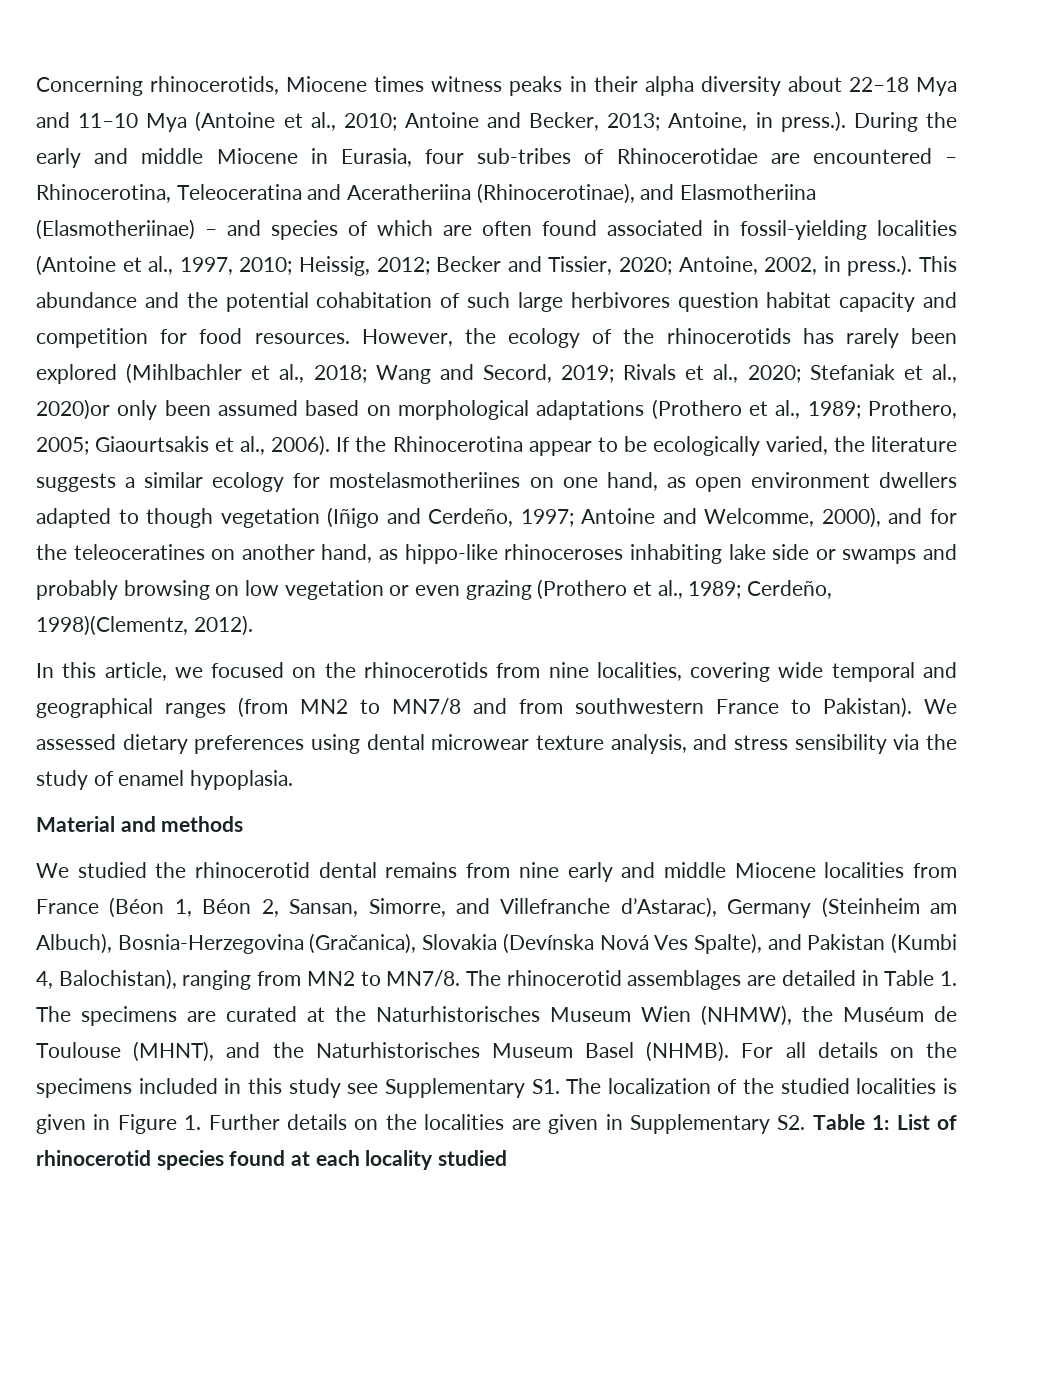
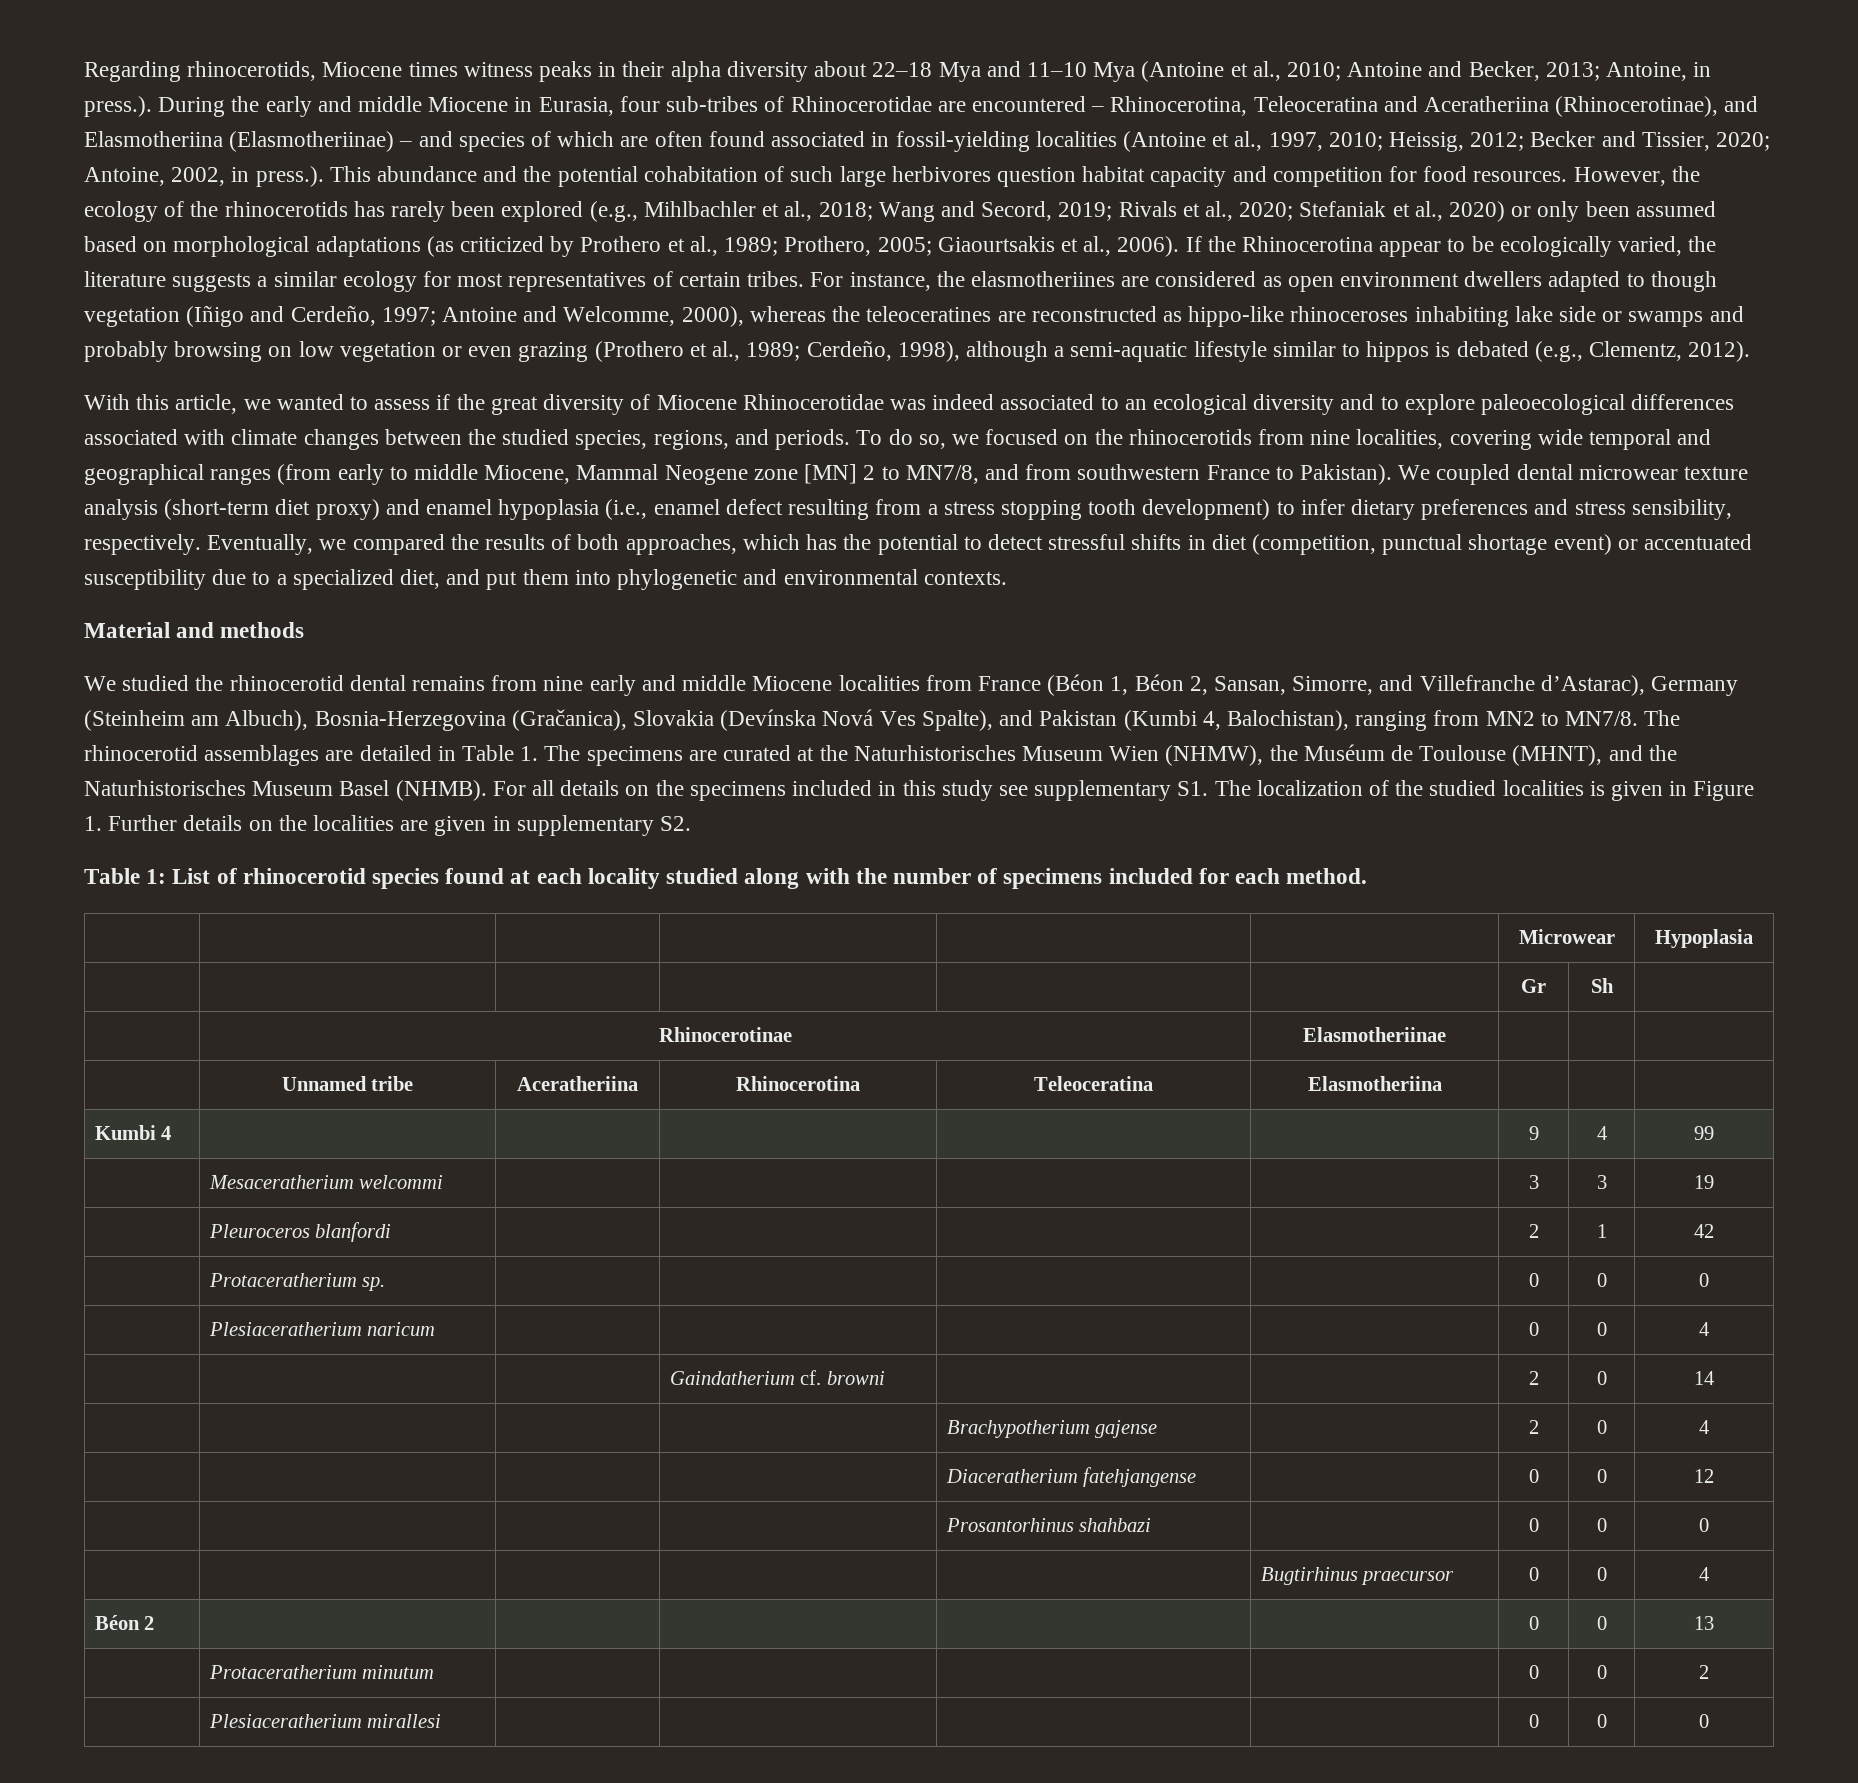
- Concerning rhinocerotids, Miocene times witness peaks in their alpha diversity about 22–18 Mya and 11–10 Mya (Antoine et al., 2010;
+ Regarding rhinocerotids, Miocene times witness peaks in their alpha diversity about 22–18 Mya and 11–10 Mya (Antoine et al., 2010;
- However, the ecology of the rhinocerotids has rarely been explored (Mihlbachler et al., 2018; Wang and Secord, 2019; Rivals et al., 2020; Stefaniak et al., 2020)or only been assumed based on morphological adaptations (Prothero et al., 1989; Prothero, 2005; Giaourtsakis et al., 2006).
+ However, the ecology of the rhinocerotids has rarely been explored (e.g., Mihlbachler et al., 2018; Wang and Secord, 2019; Rivals et al., 2020; Stefaniak et al., 2020) or only been assumed based on morphological adaptations (as criticized by Prothero et al., 1989; Prothero, 2005; Giaourtsakis et al., 2006).
- If the Rhinocerotina appear to be ecologically varied, the literature suggests a similar ecology for mostelasmotheriines on one hand, as open environment dwellers adapted to though vegetation (Iñigo and Cerdeño, 1997; Antoine and Welcomme, 2000), and for the teleoceratines on another hand, as hippo-like rhinoceroses inhabiting lake side or swamps and probably browsing on low vegetation or even grazing (Prothero et al., 1989; Cerdeño, 1998)(Clementz, 2012).
+ If the Rhinocerotina appear to be ecologically varied, the literature suggests a similar ecology for most representatives of certain tribes. For instance, the elasmotheriines are considered as open environment dwellers adapted to though vegetation (Iñigo and Cerdeño, 1997; Antoine and Welcomme, 2000), whereas the teleoceratines are reconstructed as hippo-like rhinoceroses inhabiting lake side or swamps and probably browsing on low vegetation or even grazing (Prothero et al., 1989; Cerdeño, 1998), although a semi-aquatic lifestyle similar to hippos is debated (e.g., Clementz, 2012).
- In this article, we focused on the rhinocerotids from nine localities, covering wide temporal and geographical ranges (from MN2 to MN7/8 and from southwestern France to Pakistan).
+ With this article, we wanted to assess if the great diversity of Miocene Rhinocerotidae was indeed associated to an ecological diversity and to explore paleoecological differences associated with climate changes between the studied species, regions, and periods. To do so, we focused on the rhinocerotids from nine localities, covering wide temporal and geographical ranges (from early to middle Miocene, Mammal Neogene zone [MN] 2 to MN7/8, and from southwestern France to Pakistan).
- We assessed dietary preferences using dental microwear texture analysis, and stress sensibility via the study of enamel hypoplasia.
+ We coupled dental microwear texture analysis (short-term diet proxy) and enamel hypoplasia (i.e., enamel defect resulting from a stress stopping tooth development) to infer dietary preferences and stress sensibility, respectively. Eventually, we compared the results of both approaches, which has the potential to detect stressful shifts in diet (competition, punctual shortage event) or accentuated susceptibility due to a specialized diet, and put them into phylogenetic and environmental contexts.
- For all details on the specimens included in this study see Supplementary S1. The localization of the studied localities is given in Figure 1. Further details on the localities are given in Supplementary S2. Table 1: List of rhinocerotid species found at each locality studied
+ For all details on the specimens included in this study see supplementary S1. The localization of the studied localities is given in Figure 1. Further details on the localities are given in supplementary S2.
+ Table 1: List of rhinocerotid species found at each locality studied along with the number of specimens included for each method.
+ | | | | | | Microwear | Hypoplasia
+ | | | | | | Gr | Sh |
+ | Rhinocerotinae | Elasmotheriinae | | |
+ | Unnamed tribe | Aceratheriina | Rhinocerotina | Teleoceratina | Elasmotheriina | | |
+ Kumbi 4 | | | | | | 9 | 4 | 99
+ | Mesaceratherium welcommi | | | | | 3 | 3 | 19
+ | Pleuroceros blanfordi | | | | | 2 | 1 | 42
+ | Protaceratherium sp. | | | | | 0 | 0 | 0
+ | Plesiaceratherium naricum | | | | | 0 | 0 | 4
+ | | | Gaindatherium cf. browni | | | 2 | 0 | 14
+ | | | | Brachypotherium gajense | | 2 | 0 | 4
+ | | | | Diaceratherium fatehjangense | | 0 | 0 | 12
+ | | | | Prosantorhinus shahbazi | | 0 | 0 | 0
+ | | | | | Bugtirhinus praecursor | 0 | 0 | 4
+ Béon 2 | | | | | | 0 | 0 | 13
+ | Protaceratherium minutum | | | | | 0 | 0 | 2
+ | Plesiaceratherium mirallesi | | | | | 0 | 0 | 0

